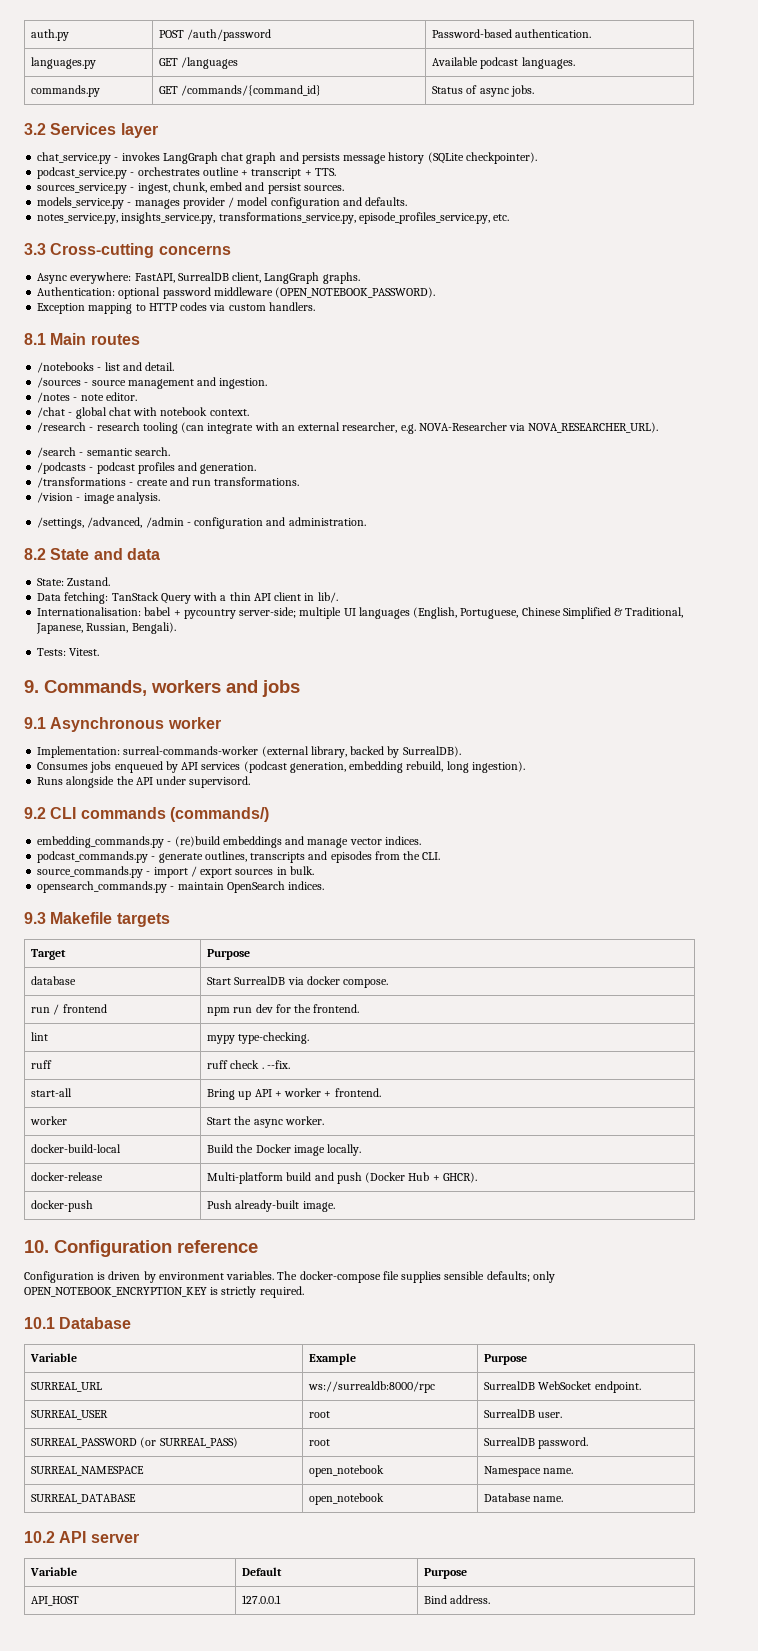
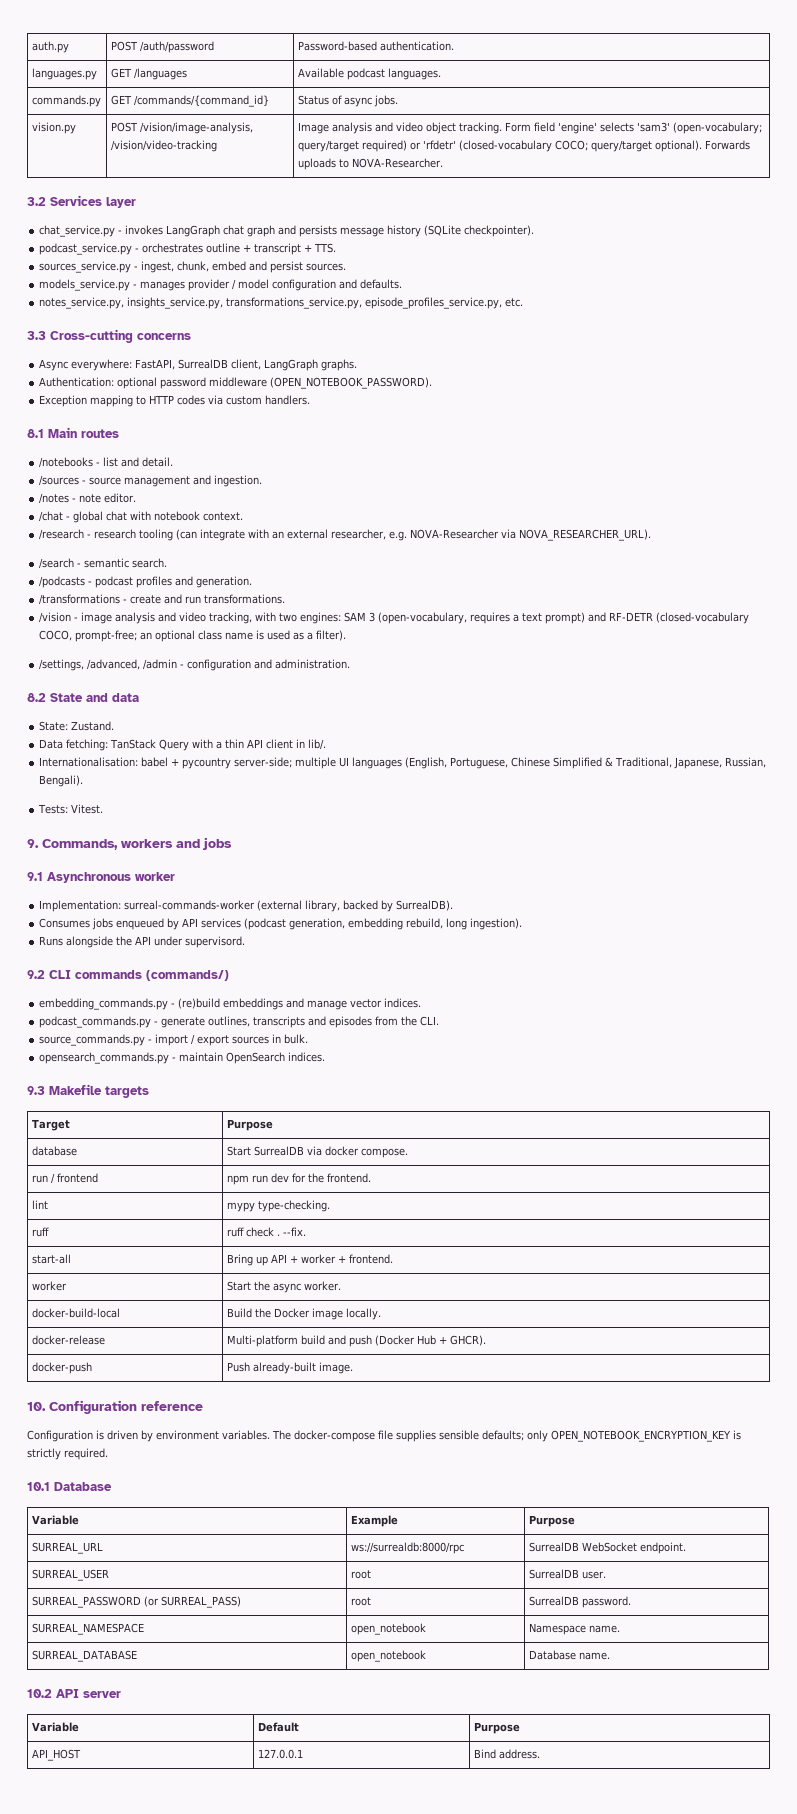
+ vision.py | POST /vision/image-analysis, /vision/video-tracking | Image analysis and video object tracking. Form field 'engine' selects 'sam3' (open-vocabulary; query/target required) or 'rfdetr' (closed-vocabulary COCO; query/target optional). Forwards uploads to NOVA-Researcher.
- /vision - image analysis.
+ /vision - image analysis and video tracking, with two engines: SAM 3 (open-vocabulary, requires a text prompt) and RF-DETR (closed-vocabulary COCO, prompt-free; an optional class name is used as a filter).

